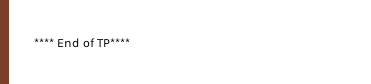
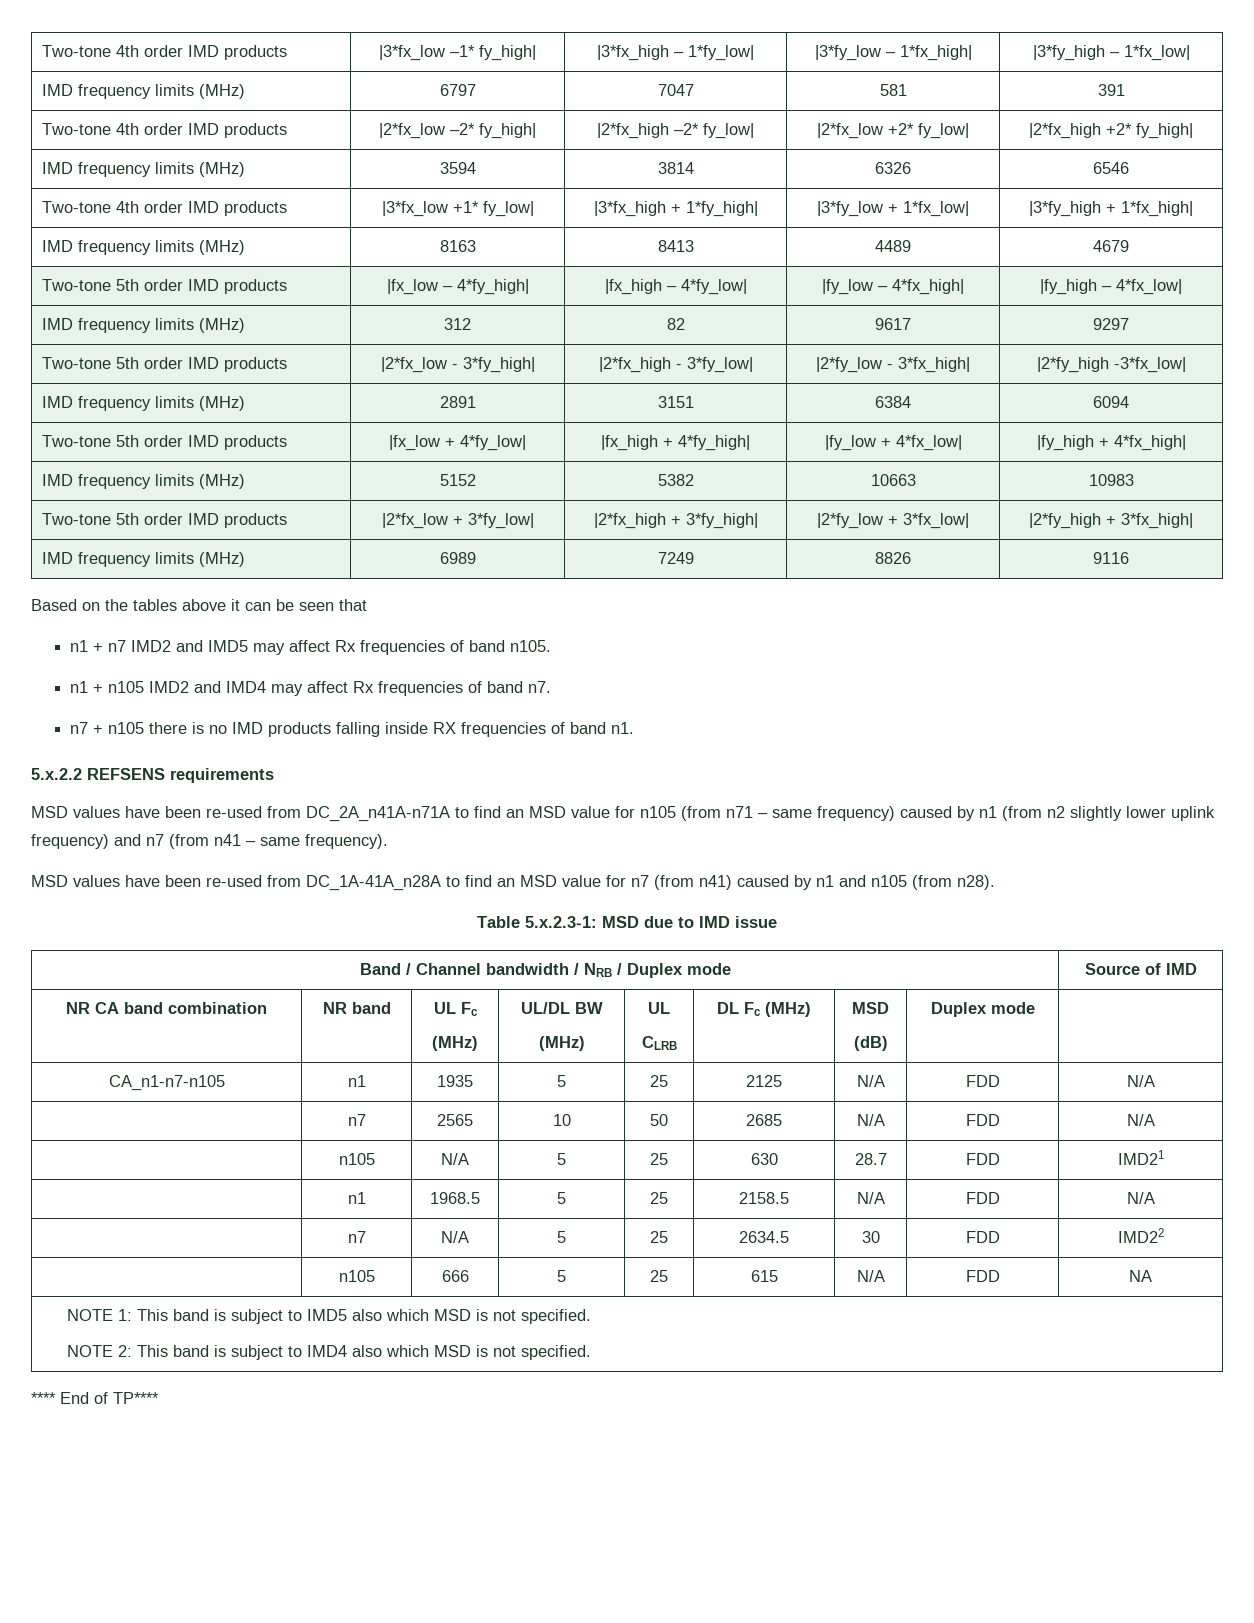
+ Two-tone 4th order IMD products | |3*fx_low –1* fy_high| | |3*fx_high – 1*fy_low| | |3*fy_low – 1*fx_high| | |3*fy_high – 1*fx_low|
+ IMD frequency limits (MHz) | 6797 | 7047 | 581 | 391
+ Two-tone 4th order IMD products | |2*fx_low –2* fy_high| | |2*fx_high –2* fy_low| | |2*fx_low +2* fy_low| | |2*fx_high +2* fy_high|
+ IMD frequency limits (MHz) | 3594 | 3814 | 6326 | 6546
+ Two-tone 4th order IMD products | |3*fx_low +1* fy_low| | |3*fx_high + 1*fy_high| | |3*fy_low + 1*fx_low| | |3*fy_high + 1*fx_high|
+ IMD frequency limits (MHz) | 8163 | 8413 | 4489 | 4679
+ Two-tone 5th order IMD products | |fx_low – 4*fy_high| | |fx_high – 4*fy_low| | |fy_low – 4*fx_high| | |fy_high – 4*fx_low|
+ IMD frequency limits (MHz) | 312 | 82 | 9617 | 9297
+ Two-tone 5th order IMD products | |2*fx_low - 3*fy_high| | |2*fx_high - 3*fy_low| | |2*fy_low - 3*fx_high| | |2*fy_high -3*fx_low|
+ IMD frequency limits (MHz) | 2891 | 3151 | 6384 | 6094
+ Two-tone 5th order IMD products | |fx_low + 4*fy_low| | |fx_high + 4*fy_high| | |fy_low + 4*fx_low| | |fy_high + 4*fx_high|
+ IMD frequency limits (MHz) | 5152 | 5382 | 10663 | 10983
+ Two-tone 5th order IMD products | |2*fx_low + 3*fy_low| | |2*fx_high + 3*fy_high| | |2*fy_low + 3*fx_low| | |2*fy_high + 3*fx_high|
+ IMD frequency limits (MHz) | 6989 | 7249 | 8826 | 9116
+ Based on the tables above it can be seen that
+ n1 + n7 IMD2 and IMD5 may affect Rx frequencies of band n105.
+ n1 + n105 IMD2 and IMD4 may affect Rx frequencies of band n7.
+ n7 + n105 there is no IMD products falling inside RX frequencies of band n1.
+ 5.x.2.2 REFSENS requirements
+ MSD values have been re-used from DC_2A_n41A-n71A to find an MSD value for n105 (from n71 – same frequency) caused by n1 (from n2 slightly lower uplink frequency) and n7 (from n41 – same frequency).
+ MSD values have been re-used from DC_1A-41A_n28A to find an MSD value for n7 (from n41) caused by n1 and n105 (from n28).
+ Table 5.x.2.3-1: MSD due to IMD issue
+ Band / Channel bandwidth / NRB / Duplex mode | Source of IMD
+ NR CA band combination | NR band | UL Fc
+ (MHz) | UL/DL BW
+ (MHz) | UL
+ CLRB | DL Fc (MHz) | MSD
+ (dB) | Duplex mode |
+ CA_n1-n7-n105 | n1 | 1935 | 5 | 25 | 2125 | N/A | FDD | N/A
+ | n7 | 2565 | 10 | 50 | 2685 | N/A | FDD | N/A
+ | n105 | N/A | 5 | 25 | 630 | 28.7 | FDD | IMD21
+ | n1 | 1968.5 | 5 | 25 | 2158.5 | N/A | FDD | N/A
+ | n7 | N/A | 5 | 25 | 2634.5 | 30 | FDD | IMD22
+ | n105 | 666 | 5 | 25 | 615 | N/A | FDD | NA
+ NOTE 1: This band is subject to IMD5 also which MSD is not specified.
+ NOTE 2: This band is subject to IMD4 also which MSD is not specified.

